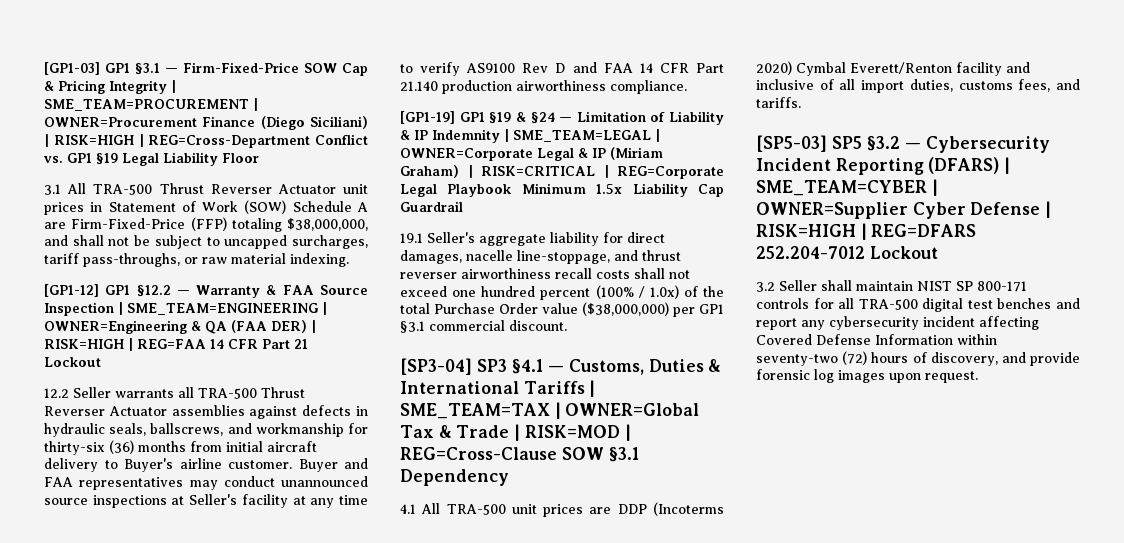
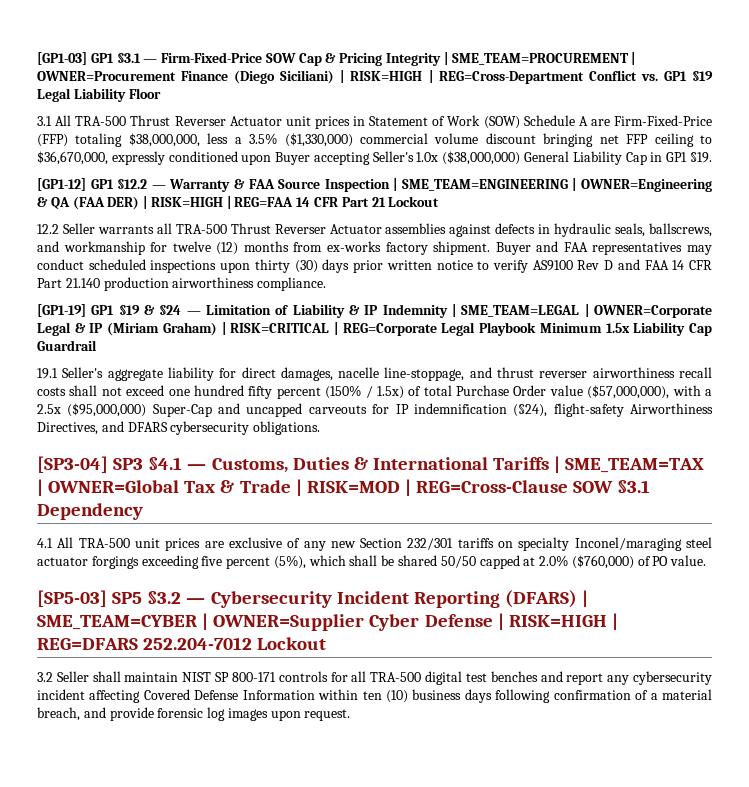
- 3.1 All TRA-500 Thrust Reverser Actuator unit prices in Statement of Work (SOW) Schedule A are Firm-Fixed-Price (FFP) totaling $38,000,000, and shall not be subject to uncapped surcharges, tariff pass-throughs, or raw material indexing.
+ 3.1 All TRA-500 Thrust Reverser Actuator unit prices in Statement of Work (SOW) Schedule A are Firm-Fixed-Price (FFP) totaling $38,000,000, less a 3.5% ($1,330,000) commercial volume discount bringing net FFP ceiling to $36,670,000, expressly conditioned upon Buyer accepting Seller's 1.0x ($38,000,000) General Liability Cap in GP1 §19.
- 12.2 Seller warrants all TRA-500 Thrust Reverser Actuator assemblies against defects in hydraulic seals, ballscrews, and workmanship for thirty-six (36) months from initial aircraft delivery to Buyer's airline customer.
+ 12.2 Seller warrants all TRA-500 Thrust Reverser Actuator assemblies against defects in hydraulic seals, ballscrews, and workmanship for twelve (12) months from ex-works factory shipment.
- Buyer and FAA representatives may conduct unannounced source inspections at Seller's facility at any time to verify AS9100 Rev D and FAA 14 CFR Part 21.140 production airworthiness compliance.
+ Buyer and FAA representatives may conduct scheduled inspections upon thirty (30) days prior written notice to verify AS9100 Rev D and FAA 14 CFR Part 21.140 production airworthiness compliance.
- 19.1 Seller's aggregate liability for direct damages, nacelle line-stoppage, and thrust reverser airworthiness recall costs shall not exceed one hundred percent (100% / 1.0x) of the total Purchase Order value ($38,000,000) per GP1 §3.1 commercial discount.
+ 19.1 Seller's aggregate liability for direct damages, nacelle line-stoppage, and thrust reverser airworthiness recall costs shall not exceed one hundred fifty percent (150% / 1.5x) of total Purchase Order value ($57,000,000), with a 2.5x ($95,000,000) Super-Cap and uncapped carveouts for IP indemnification (§24), flight-safety Airworthiness Directives, and DFARS cybersecurity obligations.
- 4.1 All TRA-500 unit prices are DDP (Incoterms 2020) Cymbal Everett/Renton facility and inclusive of all import duties, customs fees, and tariffs.
+ 4.1 All TRA-500 unit prices are exclusive of any new Section 232/301 tariffs on specialty Inconel/maraging steel actuator forgings exceeding five percent (5%), which shall be shared 50/50 capped at 2.0% ($760,000) of PO value.
- 3.2 Seller shall maintain NIST SP 800-171 controls for all TRA-500 digital test benches and report any cybersecurity incident affecting Covered Defense Information within seventy-two (72) hours of discovery, and provide forensic log images upon request.
+ 3.2 Seller shall maintain NIST SP 800-171 controls for all TRA-500 digital test benches and report any cybersecurity incident affecting Covered Defense Information within ten (10) business days following confirmation of a material breach, and provide forensic log images upon request.

